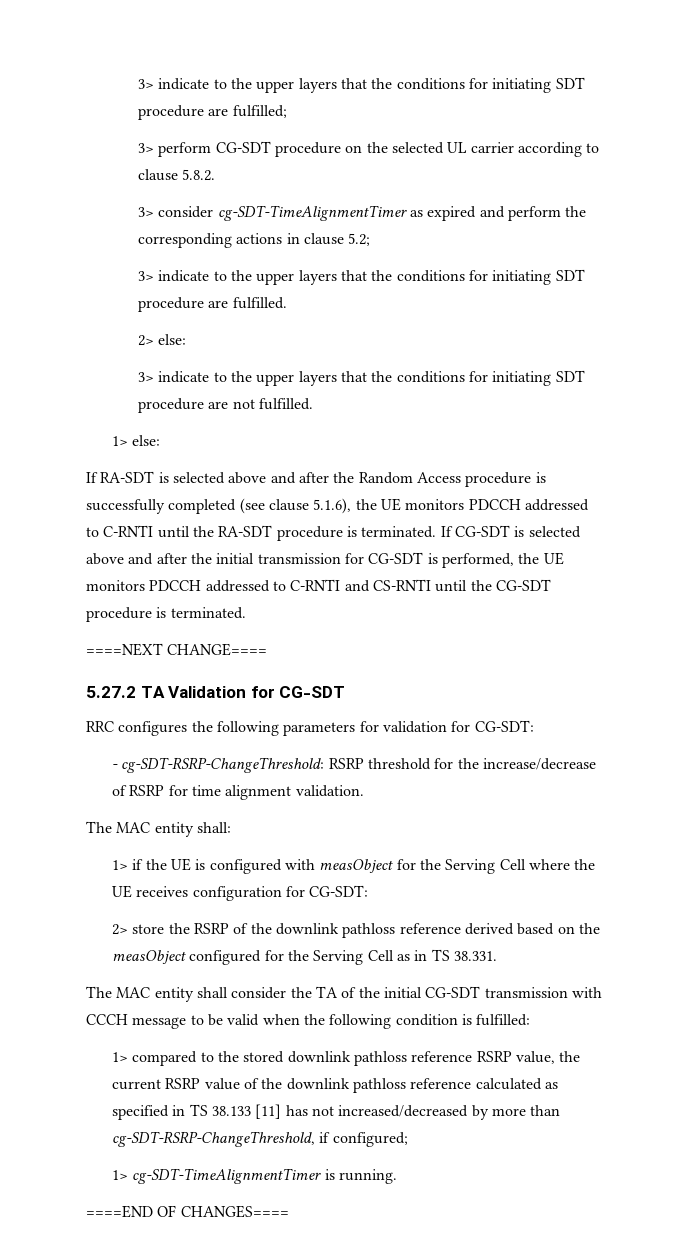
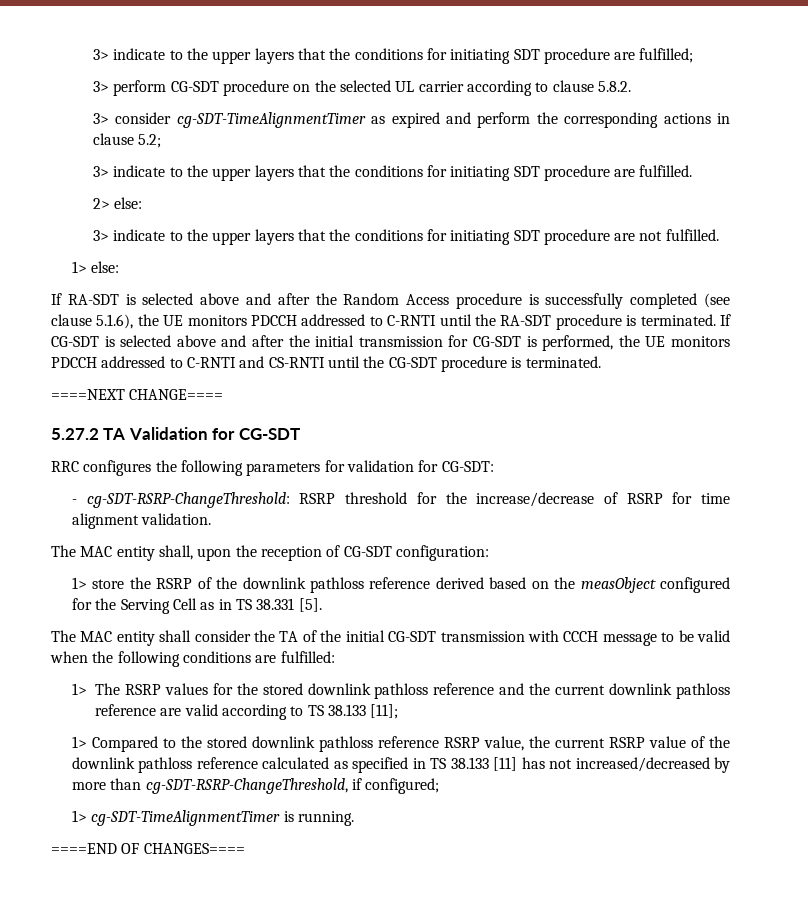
- The MAC entity shall:
- 1> if the UE is configured with measObject for the Serving Cell where the UE receives configuration for CG-SDT:
- 2> store the RSRP of the downlink pathloss reference derived based on the measObject configured for the Serving Cell as in TS 38.331.
+ The MAC entity shall, upon the reception of CG-SDT configuration:
+ 1> store the RSRP of the downlink pathloss reference derived based on the measObject configured for the Serving Cell as in TS 38.331 [5].
- The MAC entity shall consider the TA of the initial CG-SDT transmission with CCCH message to be valid when the following condition is fulfilled:
+ The MAC entity shall consider the TA of the initial CG-SDT transmission with CCCH message to be valid when the following conditions are fulfilled:
- 1> compared to the stored downlink pathloss reference RSRP value, the current RSRP value of the downlink pathloss reference calculated as specified in TS 38.133 [11] has not increased/decreased by more than cg-SDT-RSRP-ChangeThreshold, if configured;
+ 1> The RSRP values for the stored downlink pathloss reference and the current downlink pathloss reference are valid according to TS 38.133 [11];
+ 1> Compared to the stored downlink pathloss reference RSRP value, the current RSRP value of the downlink pathloss reference calculated as specified in TS 38.133 [11] has not increased/decreased by more than cg-SDT-RSRP-ChangeThreshold, if configured;

